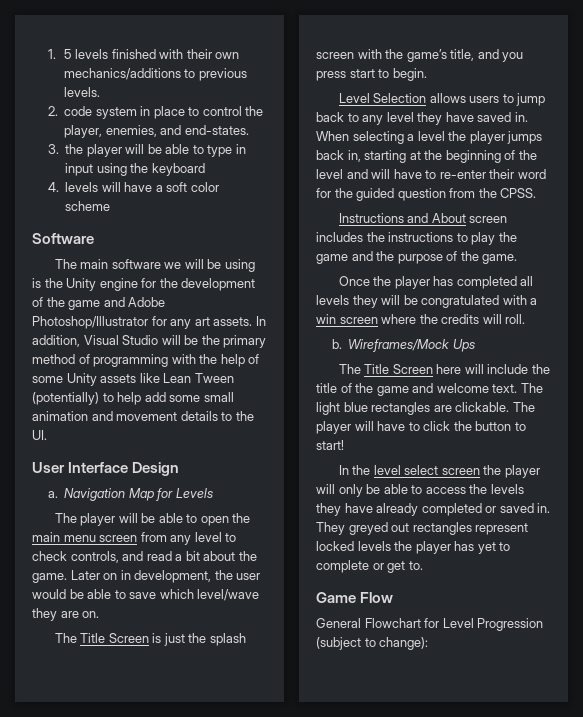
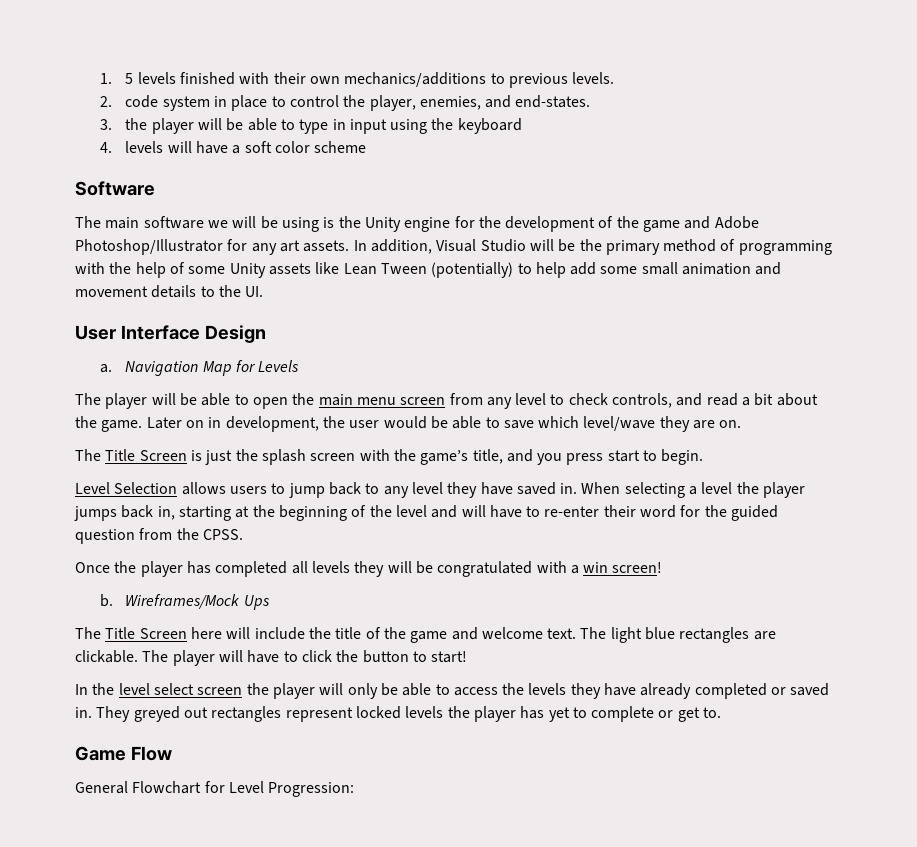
- Instructions and About screen includes the instructions to play the game and the purpose of the game.
- Once the player has completed all levels they will be congratulated with a win screen where the credits will roll.
+ Once the player has completed all levels they will be congratulated with a win screen!
- General Flowchart for Level Progression (subject to change):
+ General Flowchart for Level Progression:

